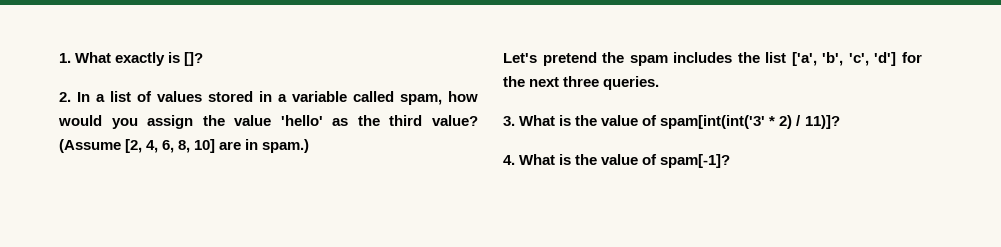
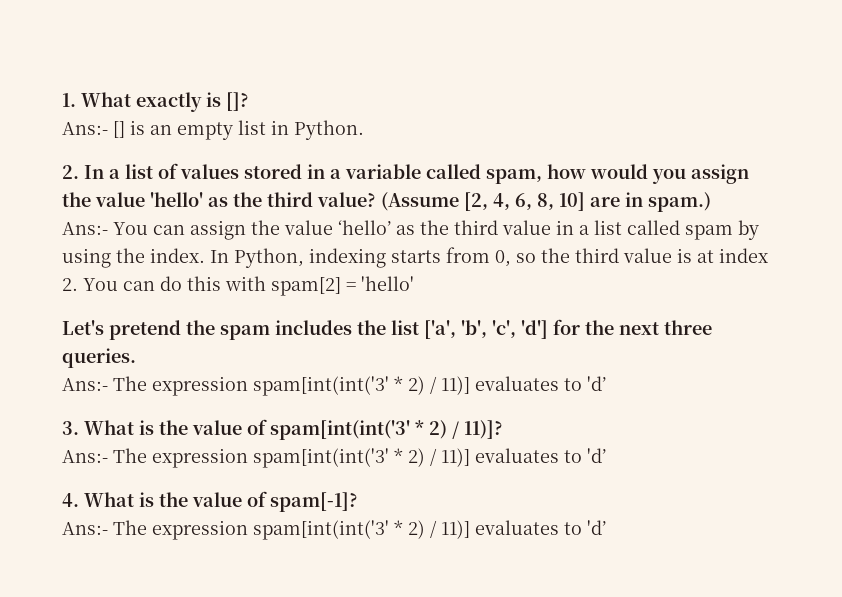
+ Ans:- [] is an empty list in Python.
+ Ans:- You can assign the value ‘hello’ as the third value in a list called spam by using the index. In Python, indexing starts from 0, so the third value is at index 2. You can do this with spam[2] = 'hello'
  Let's pretend the spam includes the list ['a', 'b', 'c', 'd'] for the next three queries.
+ Ans:- The expression spam[int(int('3' * 2) / 11)] evaluates to 'd’
  3. What is the value of spam[int(int('3' * 2) / 11)]?
+ Ans:- The expression spam[int(int('3' * 2) / 11)] evaluates to 'd’
  4. What is the value of spam[-1]?
+ Ans:- The expression spam[int(int('3' * 2) / 11)] evaluates to 'd’

